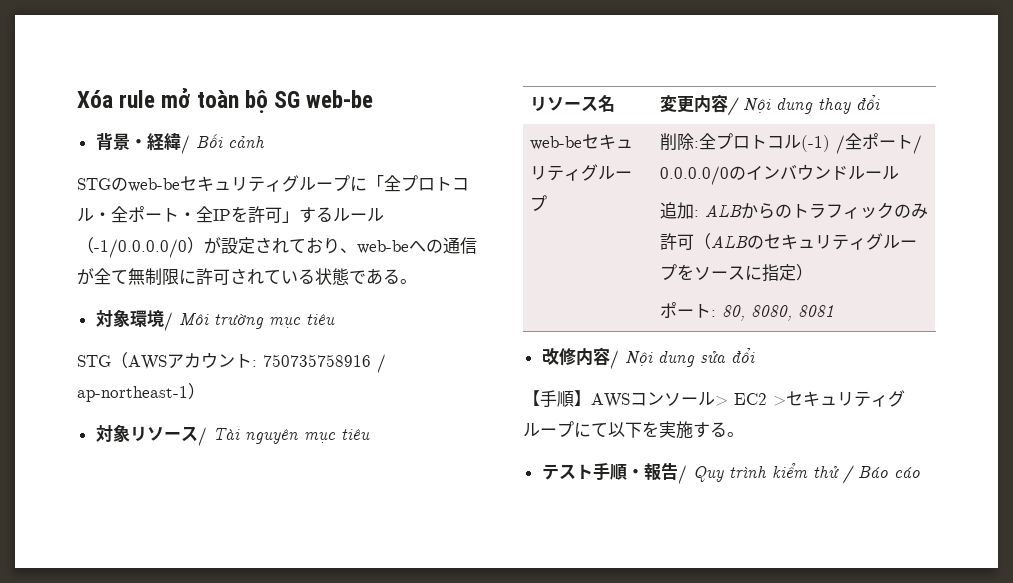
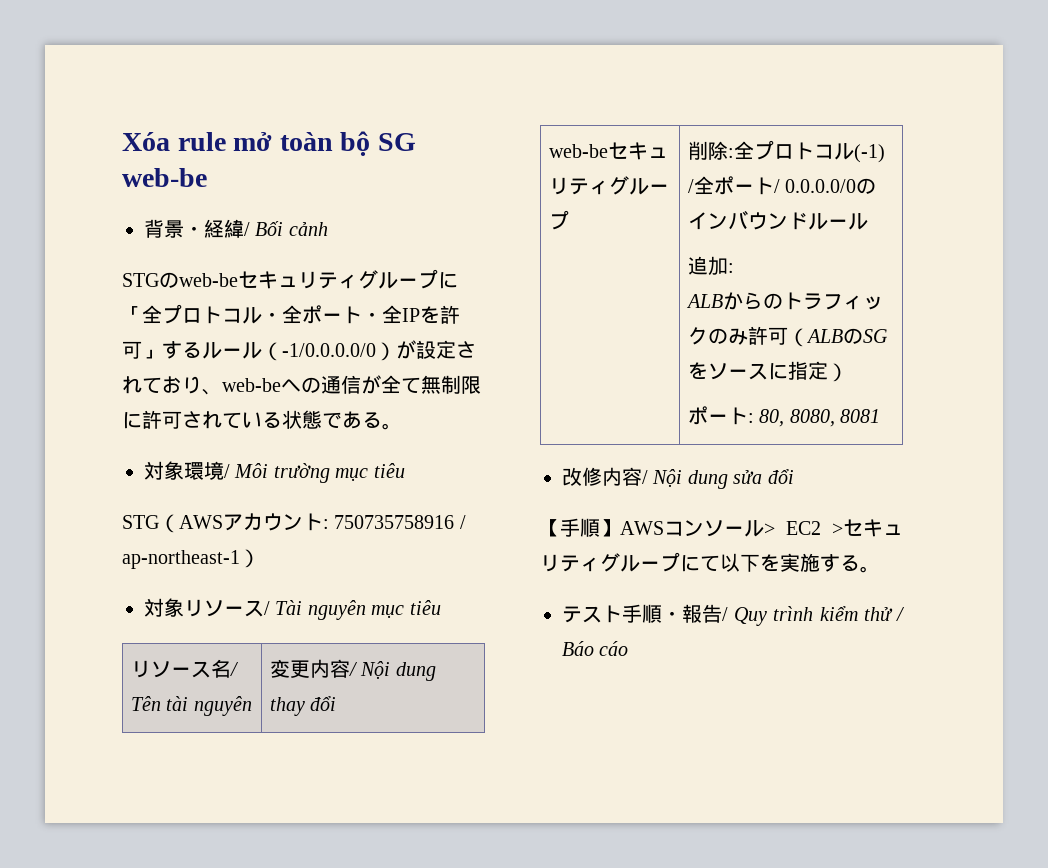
- リソース名 | 変更内容/ Nội dung thay đổi
+ リソース名/ Tên tài nguyên | 変更内容/ Nội dung thay đổi
- 追加: ALBからのトラフィックのみ許可（ALBのセキュリティグループをソースに指定）
+ 追加:
+ ALBからのトラフィックのみ許可（ALBのSGをソースに指定）

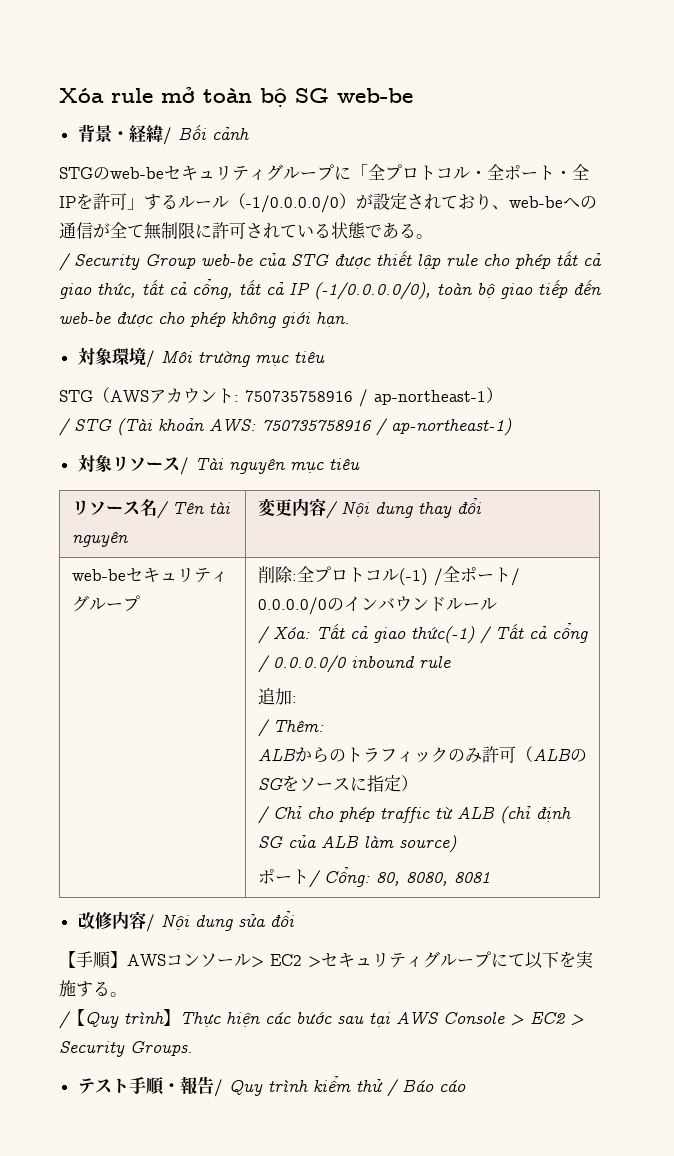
+ / Security Group web-be của STG được thiết lập rule cho phép tất cả giao thức, tất cả cổng, tất cả IP (-1/0.0.0.0/0), toàn bộ giao tiếp đến web-be được cho phép không giới hạn.
+ / STG (Tài khoản AWS: 750735758916 / ap-northeast-1)
+ / Xóa: Tất cả giao thức(-1) / Tất cả cổng / 0.0.0.0/0 inbound rule
+ / Thêm:
- ポート: 80, 8080, 8081
+ / Chỉ cho phép traffic từ ALB (chỉ định SG của ALB làm source)
+ ポート/ Cổng: 80, 8080, 8081
+ /【Quy trình】Thực hiện các bước sau tại AWS Console > EC2 > Security Groups.

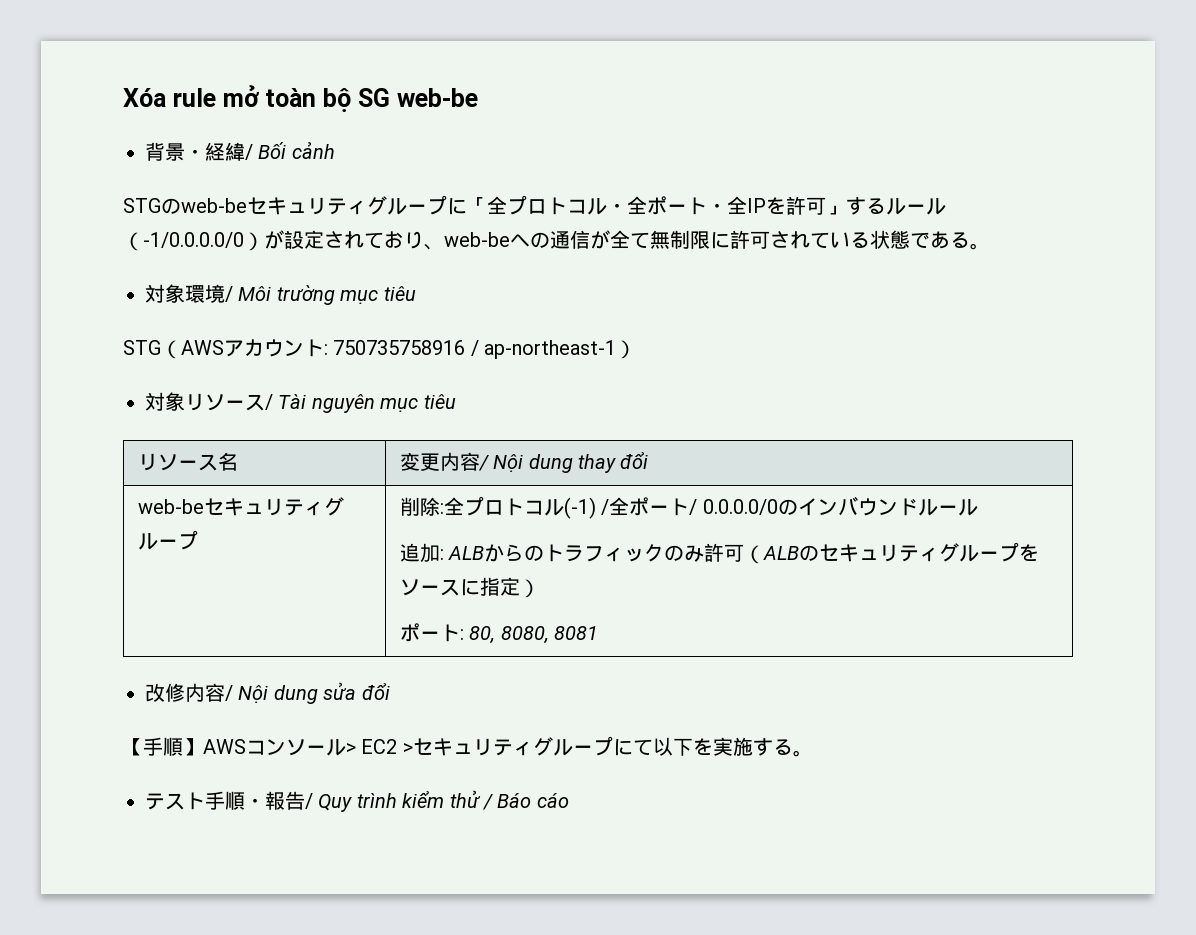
- / Security Group web-be của STG được thiết lập rule cho phép tất cả giao thức, tất cả cổng, tất cả IP (-1/0.0.0.0/0), toàn bộ giao tiếp đến web-be được cho phép không giới hạn.
- / STG (Tài khoản AWS: 750735758916 / ap-northeast-1)
- リソース名/ Tên tài nguyên | 変更内容/ Nội dung thay đổi
+ リソース名 | 変更内容/ Nội dung thay đổi
- / Xóa: Tất cả giao thức(-1) / Tất cả cổng / 0.0.0.0/0 inbound rule
- 追加:
- / Thêm:
- ALBからのトラフィックのみ許可（ALBのSGをソースに指定）
+ 追加: ALBからのトラフィックのみ許可（ALBのセキュリティグループをソースに指定）
- / Chỉ cho phép traffic từ ALB (chỉ định SG của ALB làm source)
- ポート/ Cổng: 80, 8080, 8081
+ ポート: 80, 8080, 8081
- /【Quy trình】Thực hiện các bước sau tại AWS Console > EC2 > Security Groups.

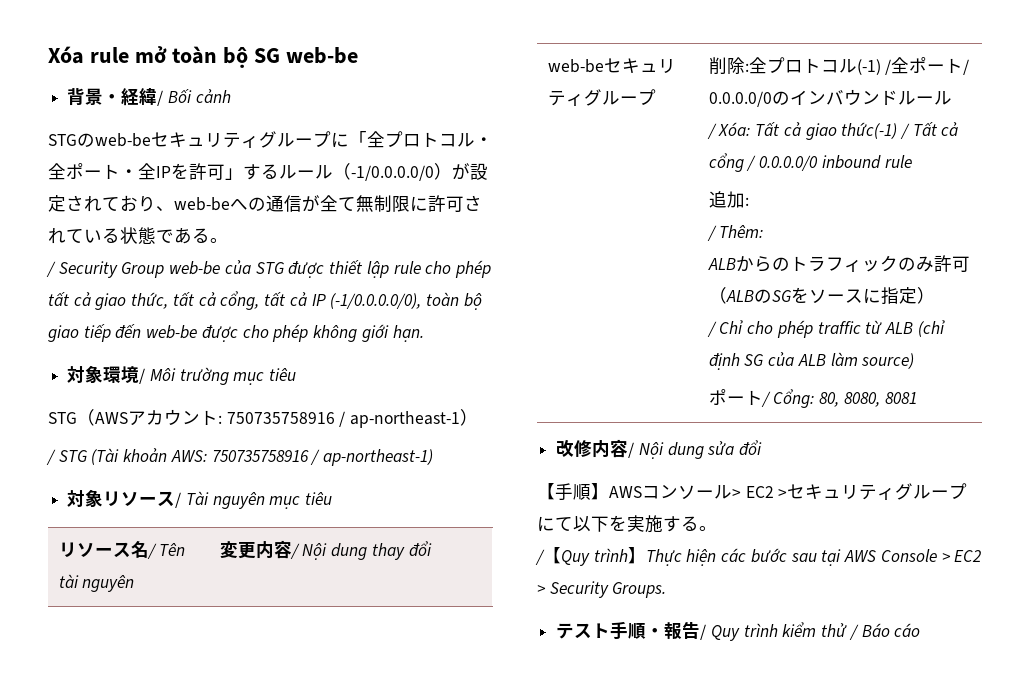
+ / Security Group web-be của STG được thiết lập rule cho phép tất cả giao thức, tất cả cổng, tất cả IP (-1/0.0.0.0/0), toàn bộ giao tiếp đến web-be được cho phép không giới hạn.
+ / STG (Tài khoản AWS: 750735758916 / ap-northeast-1)
- リソース名 | 変更内容/ Nội dung thay đổi
+ リソース名/ Tên tài nguyên | 変更内容/ Nội dung thay đổi
+ / Xóa: Tất cả giao thức(-1) / Tất cả cổng / 0.0.0.0/0 inbound rule
- 追加: ALBからのトラフィックのみ許可（ALBのセキュリティグループをソースに指定）
+ 追加:
+ / Thêm:
+ ALBからのトラフィックのみ許可（ALBのSGをソースに指定）
- ポート: 80, 8080, 8081
+ / Chỉ cho phép traffic từ ALB (chỉ định SG của ALB làm source)
+ ポート/ Cổng: 80, 8080, 8081
+ /【Quy trình】Thực hiện các bước sau tại AWS Console > EC2 > Security Groups.

